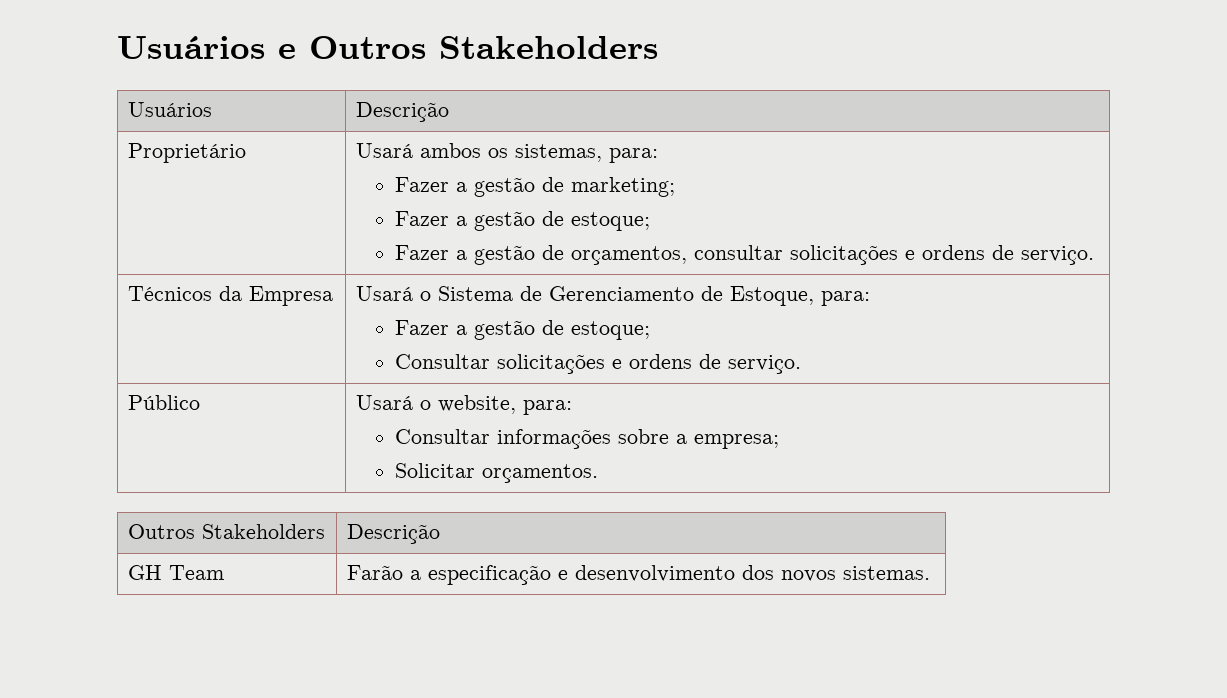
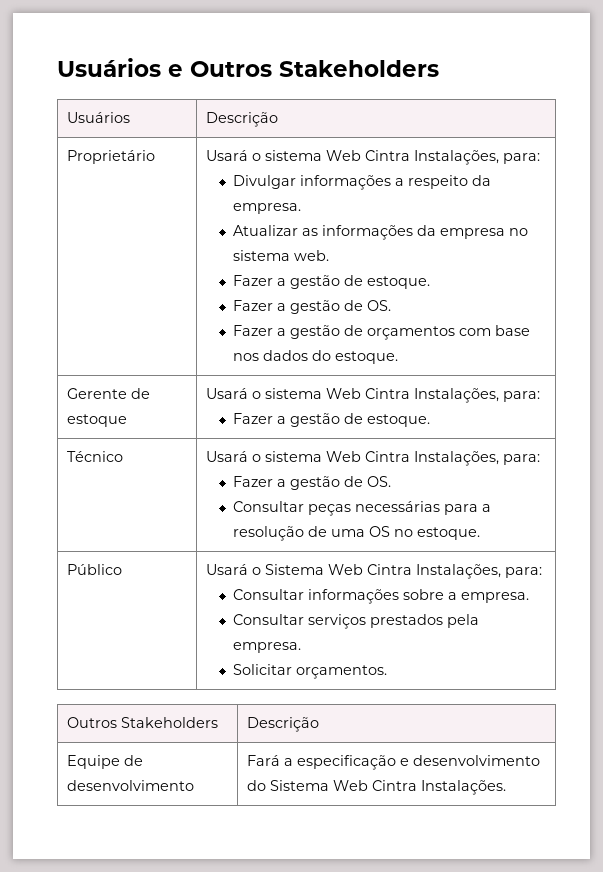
- Proprietário | Usará ambos os sistemas, para:
- Fazer a gestão de marketing;
- Fazer a gestão de estoque;
- Fazer a gestão de orçamentos, consultar solicitações e ordens de serviço.
- Técnicos da Empresa | Usará o Sistema de Gerenciamento de Estoque, para:
- Fazer a gestão de estoque;
- Consultar solicitações e ordens de serviço.
+ Proprietário | Usará o sistema Web Cintra Instalações, para:
+ Divulgar informações a respeito da empresa.
+ Atualizar as informações da empresa no sistema web.
+ Fazer a gestão de estoque.
+ Fazer a gestão de OS.
+ Fazer a gestão de orçamentos com base nos dados do estoque.
+ Gerente de estoque | Usará o sistema Web Cintra Instalações, para:
+ Fazer a gestão de estoque.
+ Técnico | Usará o sistema Web Cintra Instalações, para:
+ Fazer a gestão de OS.
+ Consultar peças necessárias para a resolução de uma OS no estoque.
- Público | Usará o website, para:
- Consultar informações sobre a empresa;
+ Público | Usará o Sistema Web Cintra Instalações, para:
+ Consultar informações sobre a empresa.
+ Consultar serviços prestados pela empresa.
- GH Team | Farão a especificação e desenvolvimento dos novos sistemas.
+ Equipe de desenvolvimento | Fará a especificação e desenvolvimento do Sistema Web Cintra Instalações.

